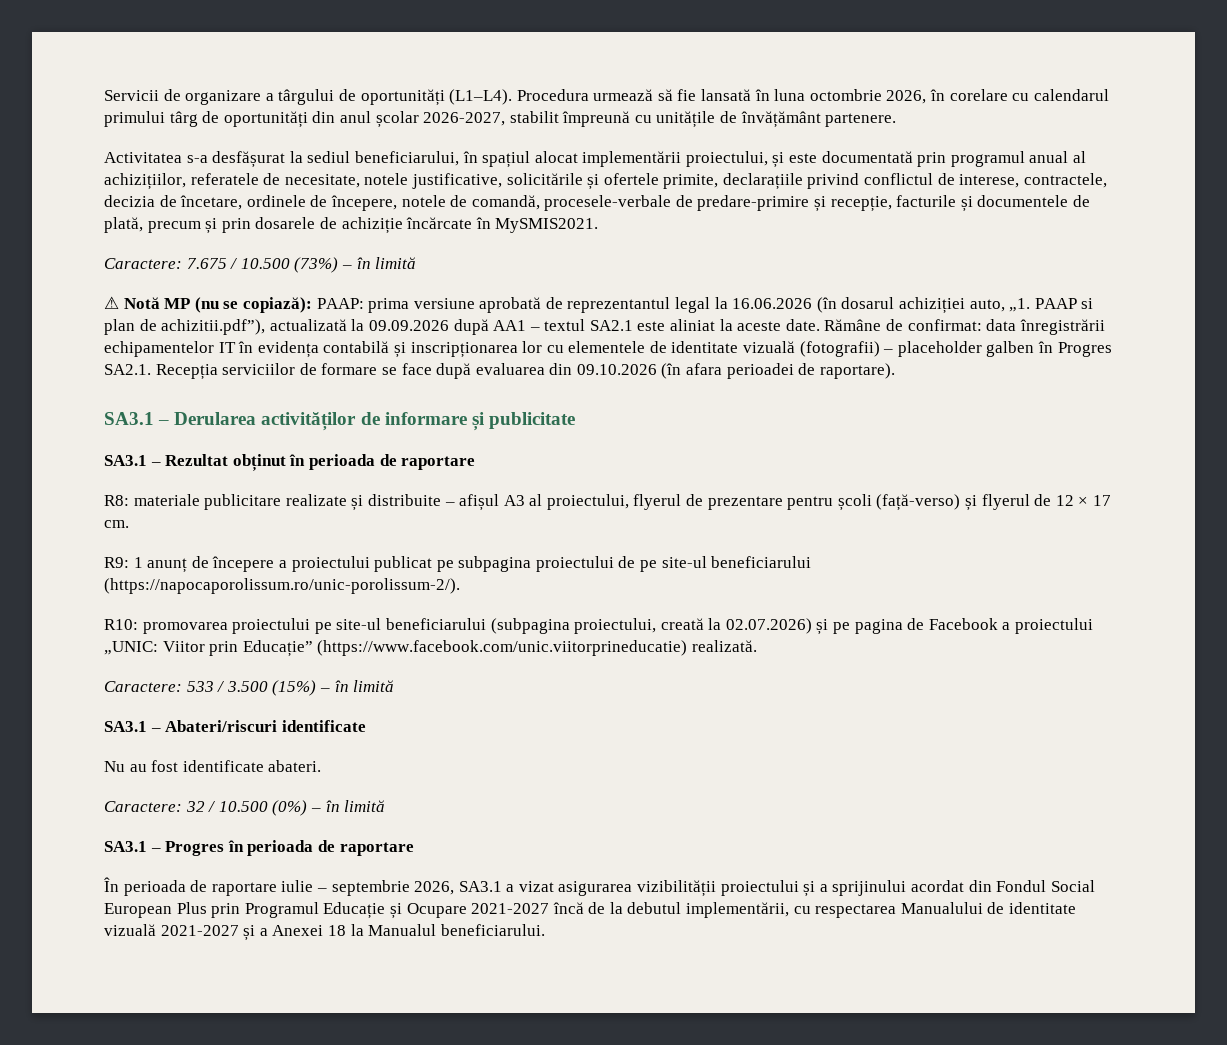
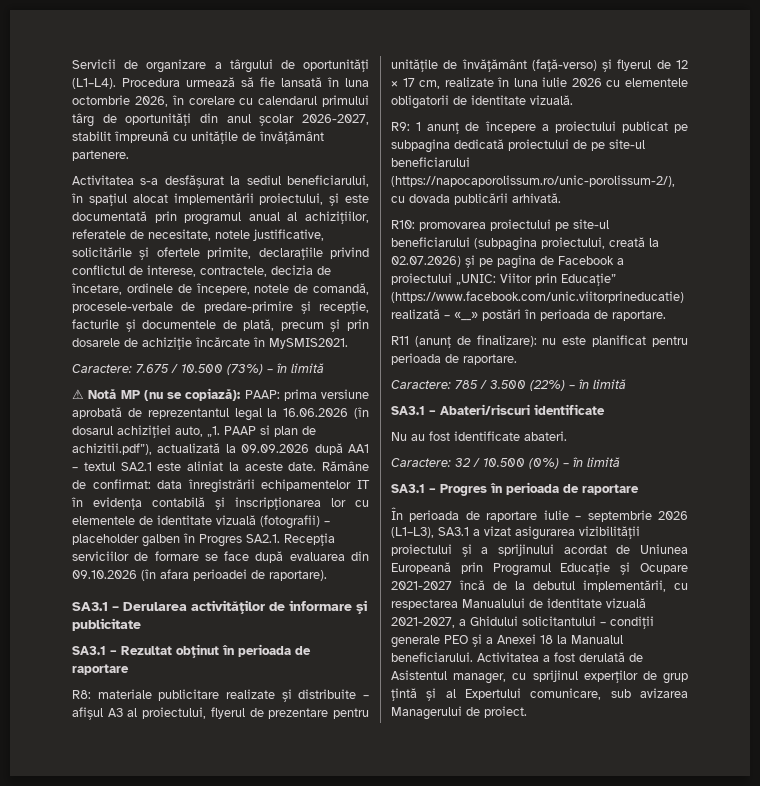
- R8: materiale publicitare realizate și distribuite – afișul A3 al proiectului, flyerul de prezentare pentru școli (față-verso) și flyerul de 12 × 17 cm.
+ R8: materiale publicitare realizate și distribuite – afișul A3 al proiectului, flyerul de prezentare pentru unitățile de învățământ (față-verso) și flyerul de 12 × 17 cm, realizate în luna iulie 2026 cu elementele obligatorii de identitate vizuală.
- R9: 1 anunț de începere a proiectului publicat pe subpagina proiectului de pe site-ul beneficiarului (https://napocaporolissum.ro/unic-porolissum-2/).
+ R9: 1 anunț de începere a proiectului publicat pe subpagina dedicată proiectului de pe site-ul beneficiarului (https://napocaporolissum.ro/unic-porolissum-2/), cu dovada publicării arhivată.
- R10: promovarea proiectului pe site-ul beneficiarului (subpagina proiectului, creată la 02.07.2026) și pe pagina de Facebook a proiectului „UNIC: Viitor prin Educație” (https://www.facebook.com/unic.viitorprineducatie) realizată.
- Caractere: 533 / 3.500 (15%) – în limită
+ R10: promovarea proiectului pe site-ul beneficiarului (subpagina proiectului, creată la 02.07.2026) și pe pagina de Facebook a proiectului „UNIC: Viitor prin Educație” (https://www.facebook.com/unic.viitorprineducatie) realizată – «__» postări în perioada de raportare.
+ R11 (anunț de finalizare): nu este planificat pentru perioada de raportare.
+ Caractere: 785 / 3.500 (22%) – în limită
- În perioada de raportare iulie – septembrie 2026, SA3.1 a vizat asigurarea vizibilității proiectului și a sprijinului acordat din Fondul Social European Plus prin Programul Educație și Ocupare 2021-2027 încă de la debutul implementării, cu respectarea Manualului de identitate vizuală 2021-2027 și a Anexei 18 la Manualul beneficiarului.
+ În perioada de raportare iulie – septembrie 2026 (L1–L3), SA3.1 a vizat asigurarea vizibilității proiectului și a sprijinului acordat de Uniunea Europeană prin Programul Educație și Ocupare 2021-2027 încă de la debutul implementării, cu respectarea Manualului de identitate vizuală 2021-2027, a Ghidului solicitantului – condiții generale PEO și a Anexei 18 la Manualul beneficiarului.
+ Activitatea a fost derulată de Asistentul manager, cu sprijinul experților de grup țintă și al Expertului comunicare, sub avizarea Managerului de proiect.

